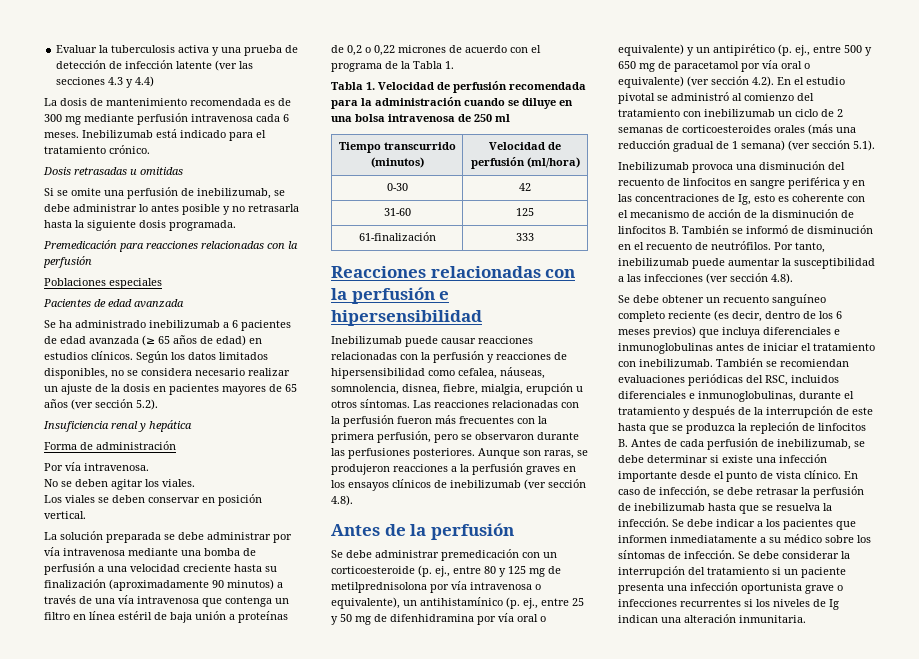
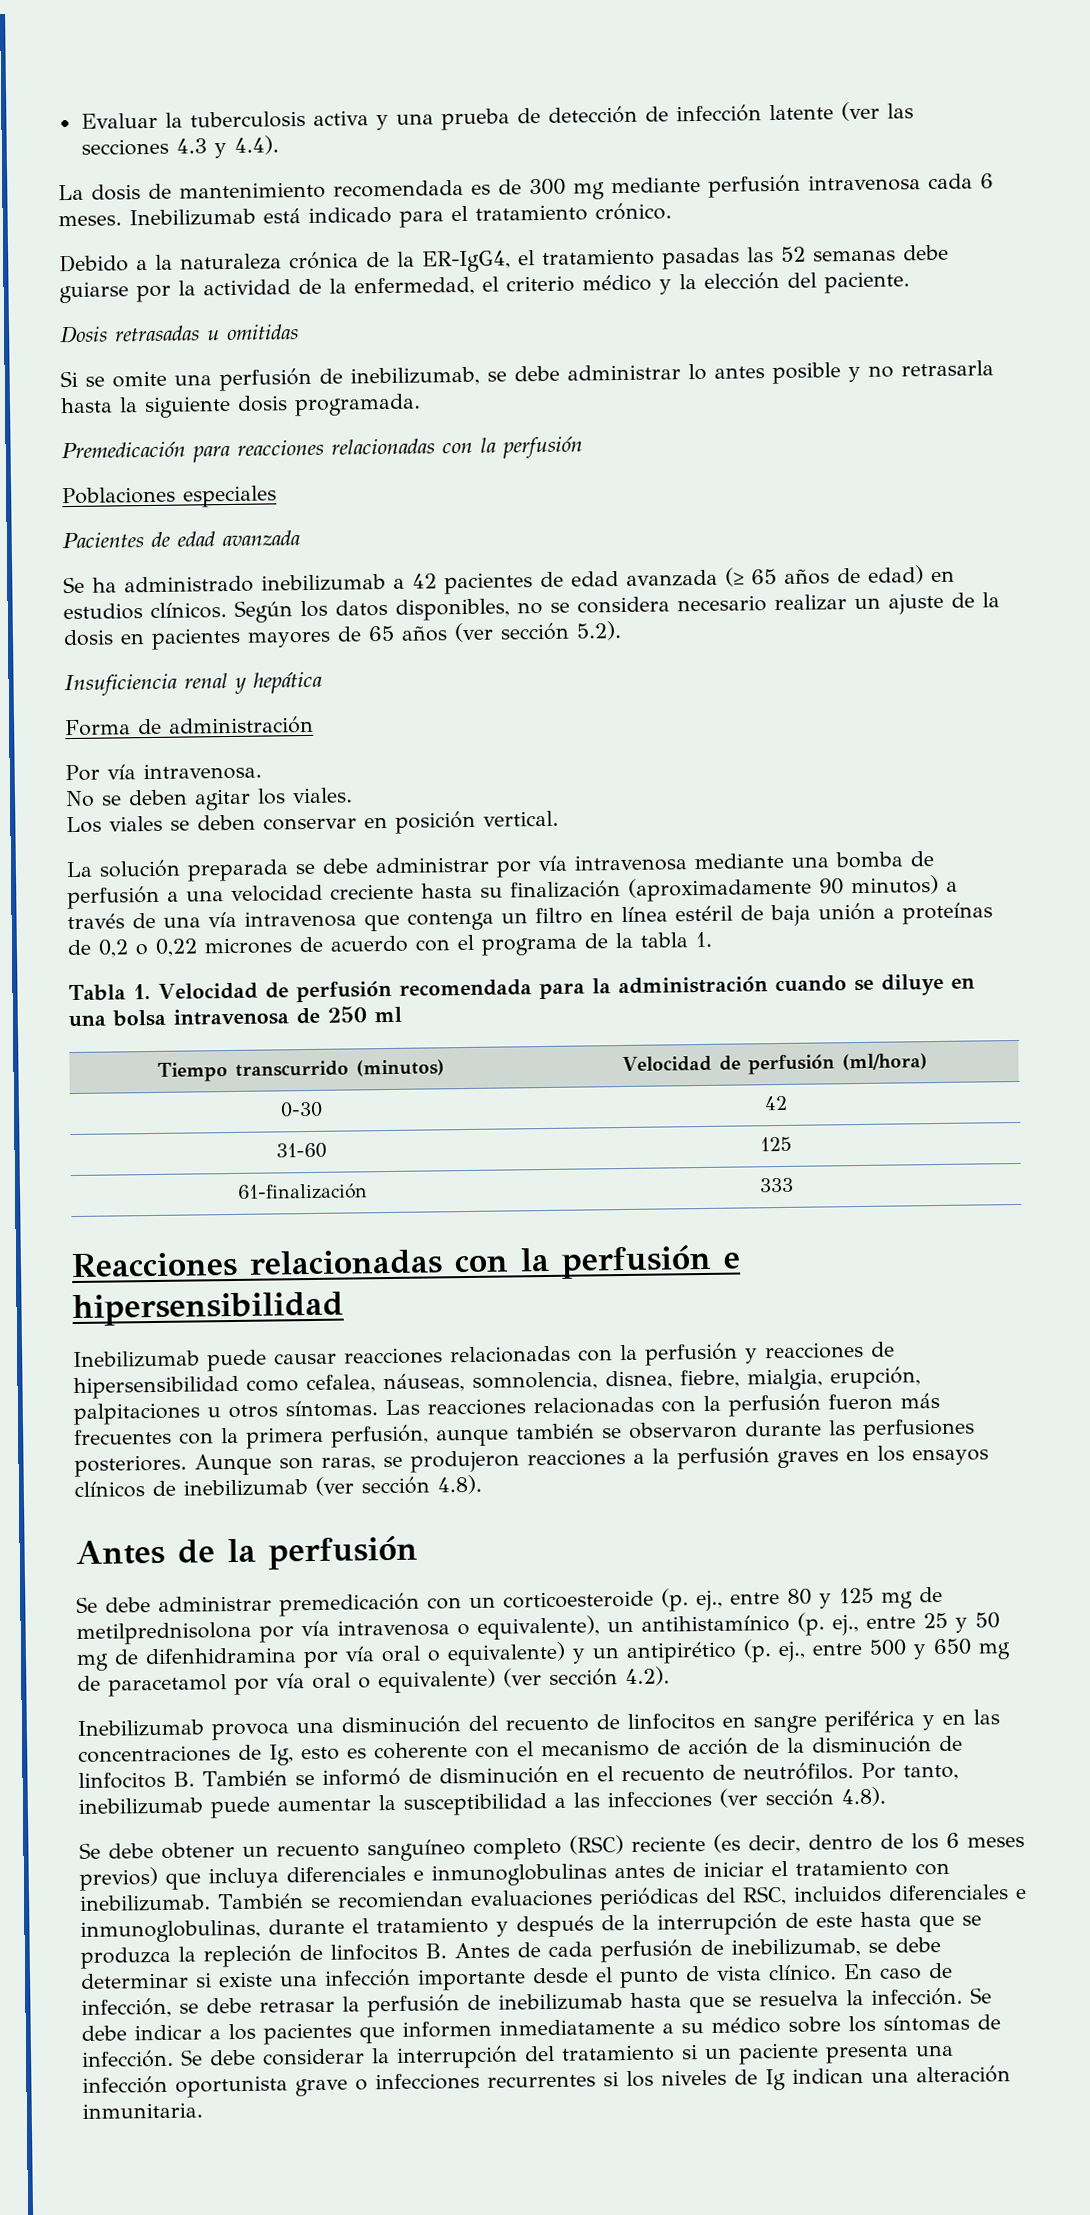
- Evaluar la tuberculosis activa y una prueba de detección de infección latente (ver las secciones 4.3 y 4.4)
+ Evaluar la tuberculosis activa y una prueba de detección de infección latente (ver las secciones 4.3 y 4.4).
+ Debido a la naturaleza crónica de la ER-IgG4, el tratamiento pasadas las 52 semanas debe guiarse por la actividad de la enfermedad, el criterio médico y la elección del paciente.
- Se ha administrado inebilizumab a 6 pacientes de edad avanzada (≥ 65 años de edad) en estudios clínicos.
+ Se ha administrado inebilizumab a 42 pacientes de edad avanzada (≥ 65 años de edad) en estudios clínicos.
- Según los datos limitados disponibles, no se considera necesario realizar un ajuste de la dosis en pacientes mayores de 65 años (ver sección 5.2).
+ Según los datos disponibles, no se considera necesario realizar un ajuste de la dosis en pacientes mayores de 65 años (ver sección 5.2).
- La solución preparada se debe administrar por vía intravenosa mediante una bomba de perfusión a una velocidad creciente hasta su finalización (aproximadamente 90 minutos) a través de una vía intravenosa que contenga un filtro en línea estéril de baja unión a proteínas de 0,2 o 0,22 micrones de acuerdo con el programa de la Tabla 1.
+ La solución preparada se debe administrar por vía intravenosa mediante una bomba de perfusión a una velocidad creciente hasta su finalización (aproximadamente 90 minutos) a través de una vía intravenosa que contenga un filtro en línea estéril de baja unión a proteínas de 0,2 o 0,22 micrones de acuerdo con el programa de la tabla 1.
- Inebilizumab puede causar reacciones relacionadas con la perfusión y reacciones de hipersensibilidad como cefalea, náuseas, somnolencia, disnea, fiebre, mialgia, erupción u otros síntomas.
+ Inebilizumab puede causar reacciones relacionadas con la perfusión y reacciones de hipersensibilidad como cefalea, náuseas, somnolencia, disnea, fiebre, mialgia, erupción, palpitaciones u otros síntomas.
- Las reacciones relacionadas con la perfusión fueron más frecuentes con la primera perfusión, pero se observaron durante las perfusiones posteriores.
+ Las reacciones relacionadas con la perfusión fueron más frecuentes con la primera perfusión, aunque también se observaron durante las perfusiones posteriores.
- Se debe administrar premedicación con un corticoesteroide (p. ej., entre 80 y 125 mg de metilprednisolona por vía intravenosa o equivalente), un antihistamínico (p. ej., entre 25 y 50 mg de difenhidramina por vía oral o equivalente) y un antipirético (p. ej., entre 500 y 650 mg de paracetamol por vía oral o equivalente) (ver sección 4.2). En el estudio pivotal se administró al comienzo del tratamiento con inebilizumab un ciclo de 2 semanas de corticoesteroides orales (más una reducción gradual de 1 semana) (ver sección 5.1).
+ Se debe administrar premedicación con un corticoesteroide (p. ej., entre 80 y 125 mg de metilprednisolona por vía intravenosa o equivalente), un antihistamínico (p. ej., entre 25 y 50 mg de difenhidramina por vía oral o equivalente) y un antipirético (p. ej., entre 500 y 650 mg de paracetamol por vía oral o equivalente) (ver sección 4.2).
- Se debe obtener un recuento sanguíneo completo reciente (es decir, dentro de los 6 meses previos) que incluya diferenciales e inmunoglobulinas antes de iniciar el tratamiento con inebilizumab.
+ Se debe obtener un recuento sanguíneo completo (RSC) reciente (es decir, dentro de los 6 meses previos) que incluya diferenciales e inmunoglobulinas antes de iniciar el tratamiento con inebilizumab.

